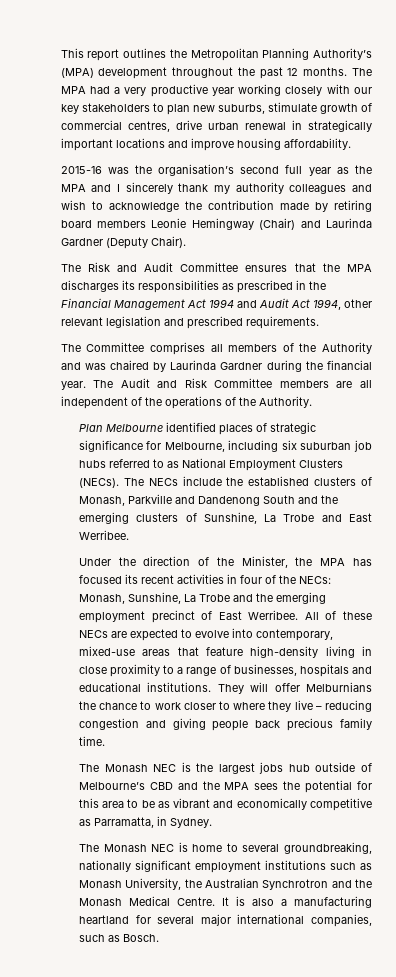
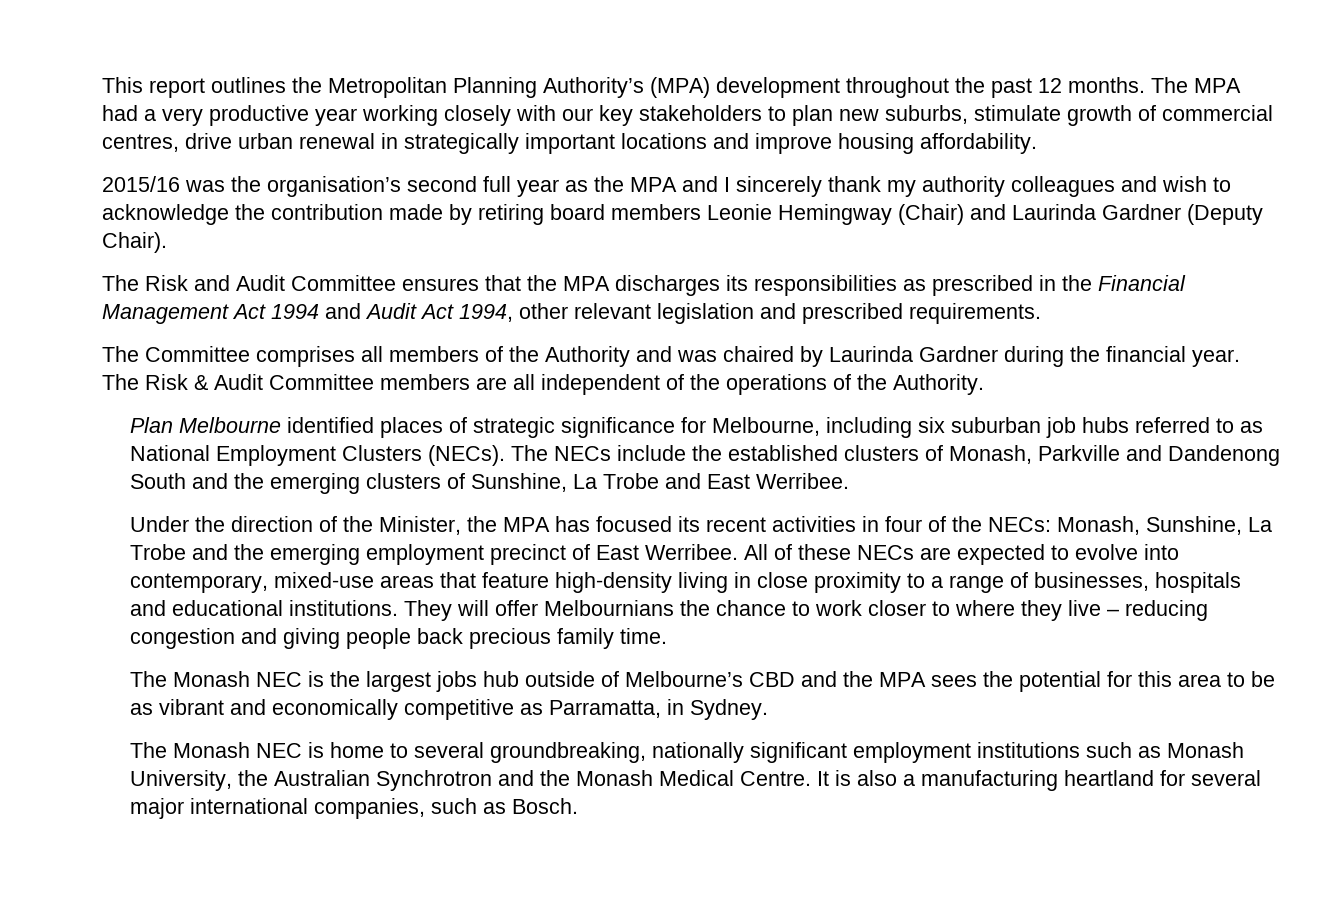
- 2015-16 was the organisation’s second full year as the MPA and I sincerely thank my authority colleagues and wish to acknowledge the contribution made by retiring board members Leonie Hemingway (Chair) and Laurinda Gardner (Deputy Chair).
+ 2015/16 was the organisation’s second full year as the MPA and I sincerely thank my authority colleagues and wish to acknowledge the contribution made by retiring board members Leonie Hemingway (Chair) and Laurinda Gardner (Deputy Chair).
- The Audit and Risk Committee members are all independent of the operations of the Authority.
+ The Risk & Audit Committee members are all independent of the operations of the Authority.
- They will offer Melburnians the chance to work closer to where they live – reducing congestion and giving people back precious family time.
+ They will offer Melbournians the chance to work closer to where they live – reducing congestion and giving people back precious family time.

